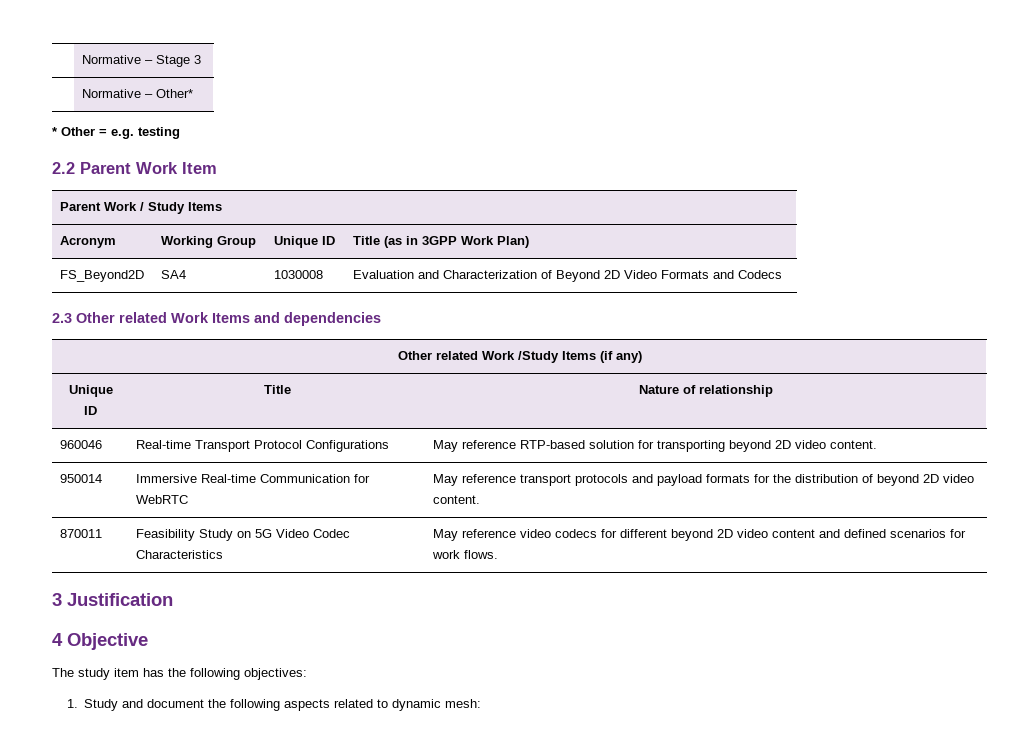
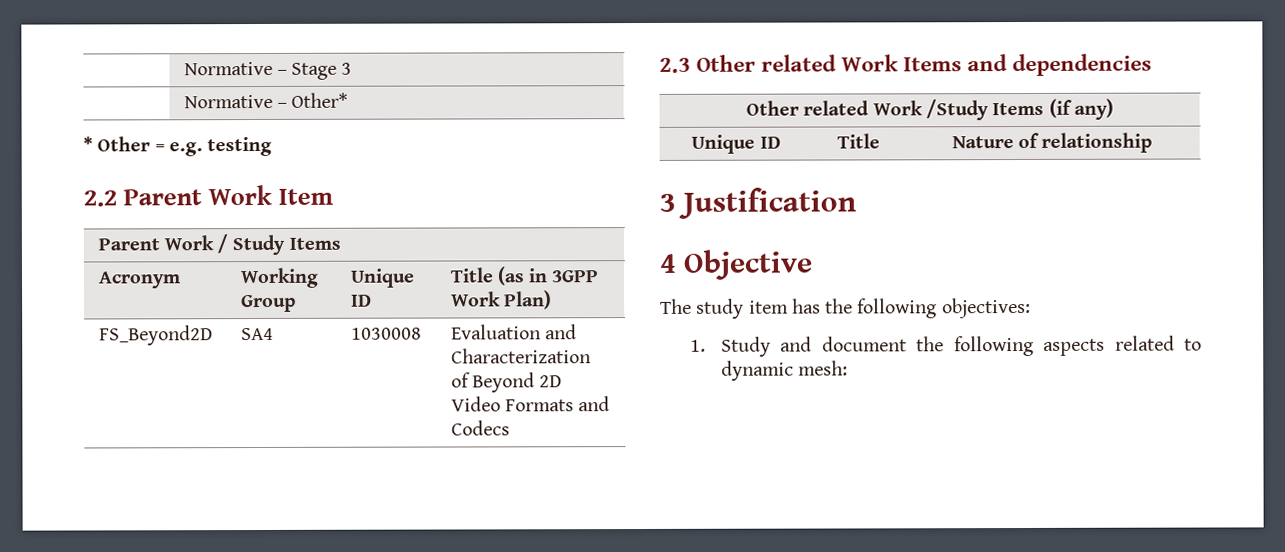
- 960046 | Real-time Transport Protocol Configurations | May reference RTP-based solution for transporting beyond 2D video content.
- 950014 | Immersive Real-time Communication for WebRTC | May reference transport protocols and payload formats for the distribution of beyond 2D video content.
- 870011 | Feasibility Study on 5G Video Codec Characteristics | May reference video codecs for different beyond 2D video content and defined scenarios for work flows.

